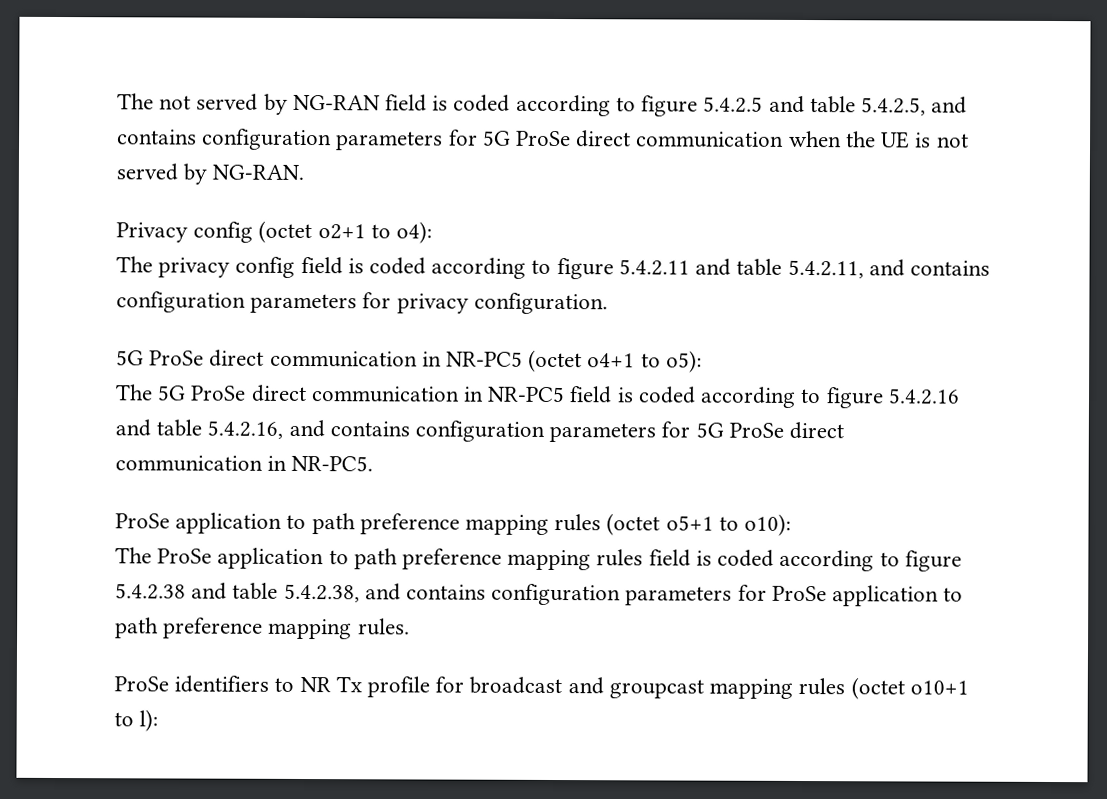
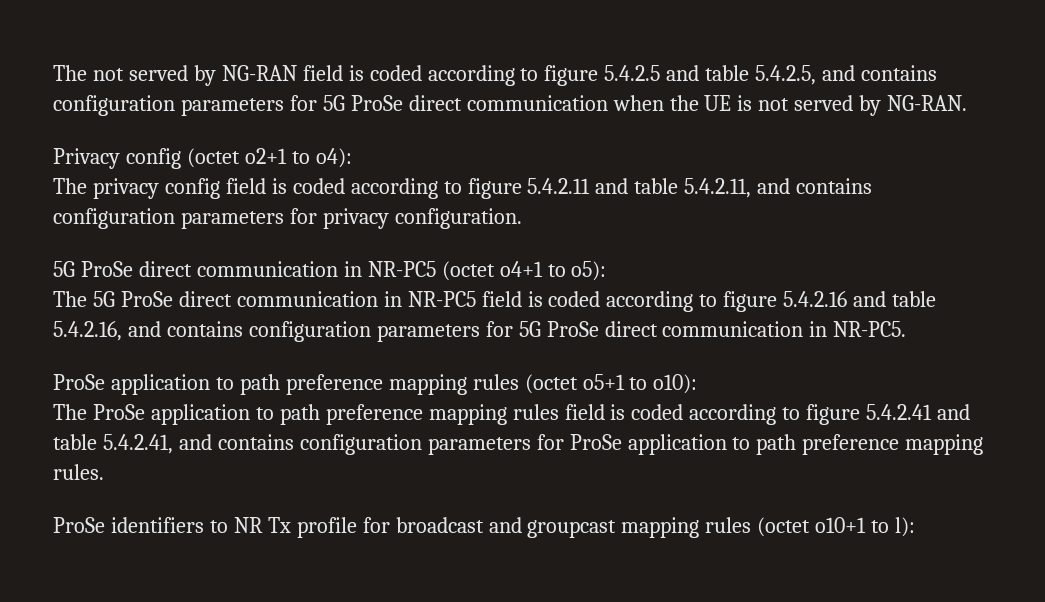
- The ProSe application to path preference mapping rules field is coded according to figure 5.4.2.38 and table 5.4.2.38, and contains configuration parameters for ProSe application to path preference mapping rules.
+ The ProSe application to path preference mapping rules field is coded according to figure 5.4.2.41 and table 5.4.2.41, and contains configuration parameters for ProSe application to path preference mapping rules.

